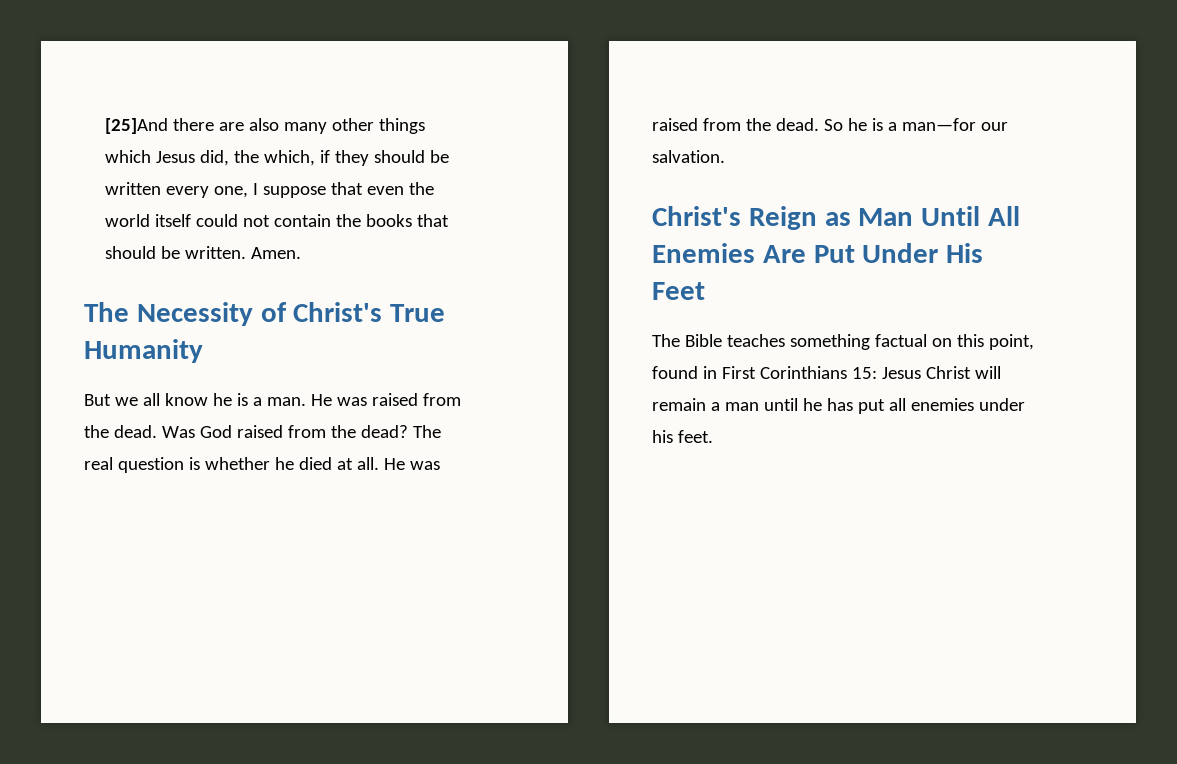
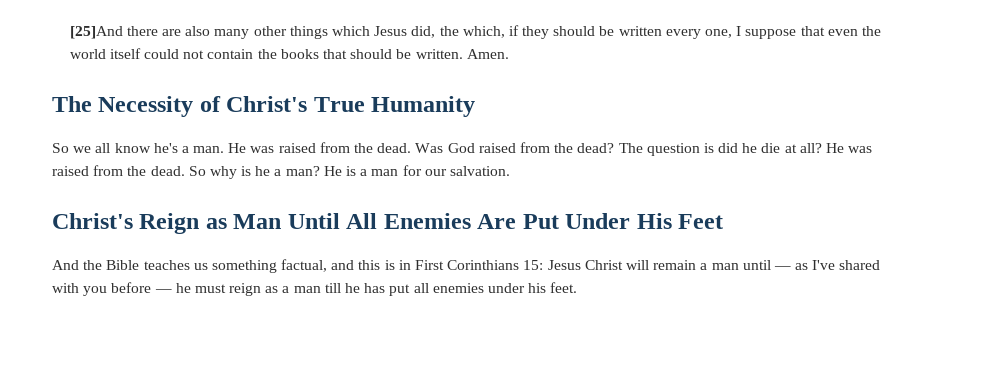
- But we all know he is a man.
+ So we all know he's a man.
- The real question is whether he died at all.
+ The question is did he die at all?
- So he is a man—for our salvation.
+ So why is he a man? He is a man for our salvation.
- The Bible teaches something factual on this point, found in First Corinthians 15: Jesus Christ will remain a man until he has put all enemies under his feet.
+ And the Bible teaches us something factual, and this is in First Corinthians 15: Jesus Christ will remain a man until — as I've shared with you before — he must reign as a man till he has put all enemies under his feet.

